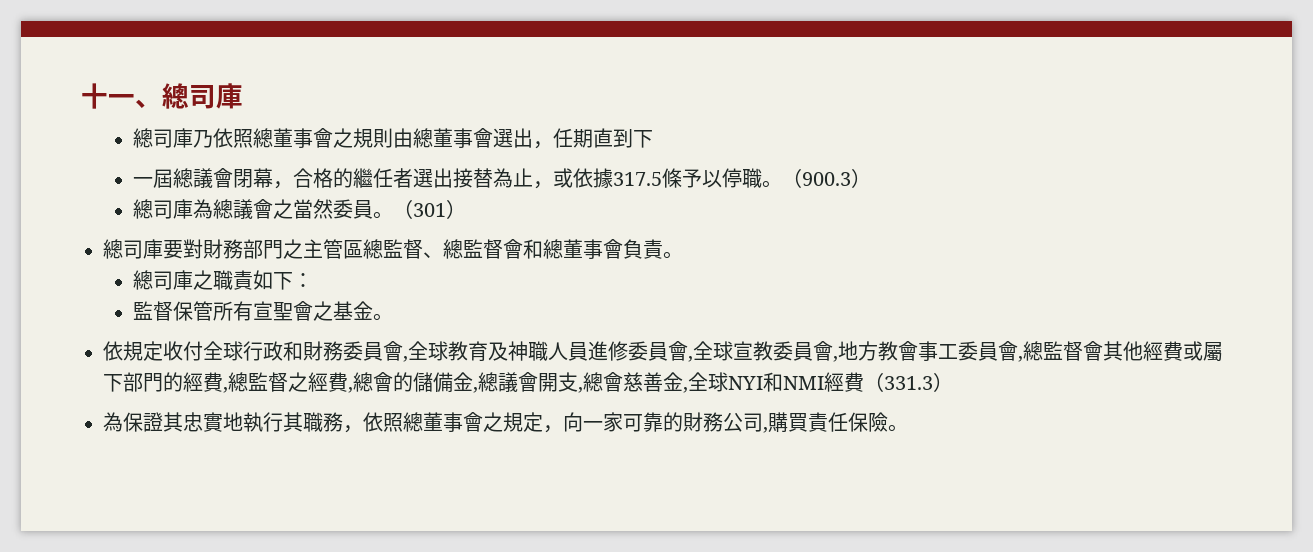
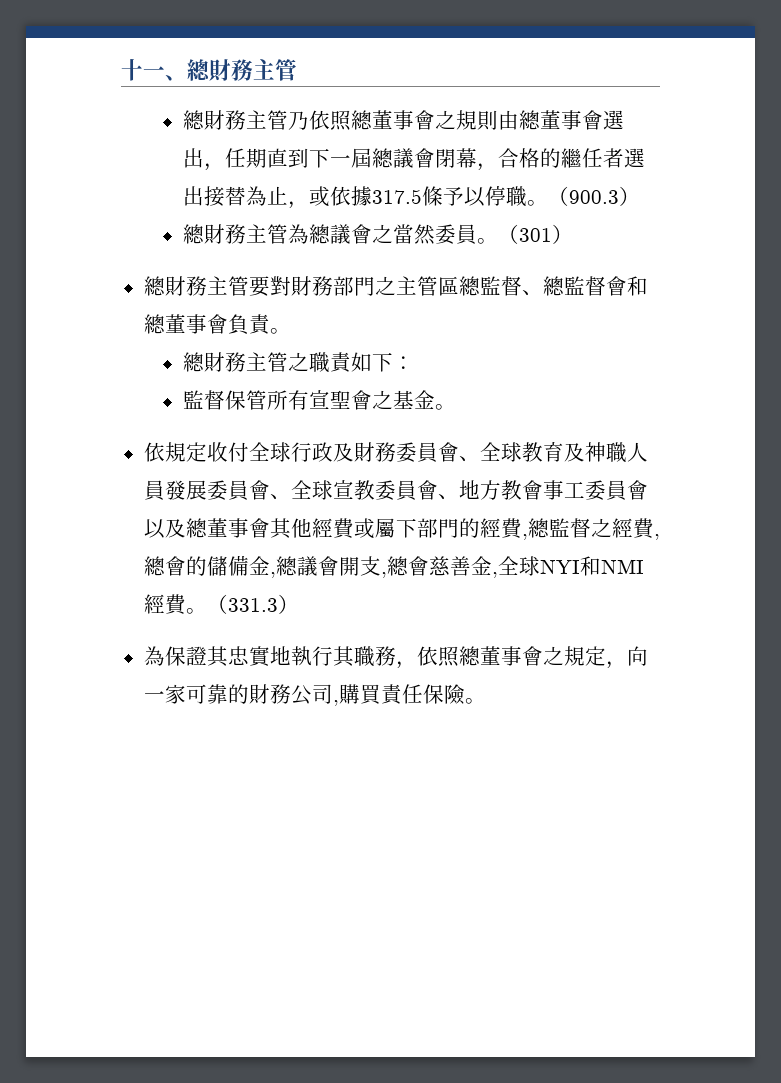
- 十一、總司庫
- 總司庫乃依照總董事會之規則由總董事會選出，任期直到下
- 一屆總議會閉幕，合格的繼任者選出接替為止，或依據317.5條予以停職。
+ 十一、總財務主管
+ 總財務主管乃依照總董事會之規則由總董事會選出，任期直到下一屆總議會閉幕，合格的繼任者選出接替為止，或依據317.5條予以停職。
- 總司庫為總議會之當然委員。
+ 總財務主管為總議會之當然委員。
- 總司庫要對財務部門之主管區總監督、總監督會和總董事會負責。
+ 總財務主管要對財務部門之主管區總監督、總監督會和總董事會負責。
- 總司庫之職責如下：
+ 總財務主管之職責如下：
- 依規定收付全球行政和財務委員會,全球教育及神職人員進修委員會,全球宣教委員會,地方教會事工委員會,總監督會其他經費或屬下部門的經費,總監督之經費,總會的儲備金,總議會開支,總會慈善金,全球NYI和NMI經費（331.3）
+ 依規定收付全球行政及財務委員會、全球教育及神職人員發展委員會、全球宣教委員會、地方教會事工委員會以及總董事會其他經費或屬下部門的經費,總監督之經費,總會的儲備金,總議會開支,總會慈善金,全球NYI和NMI經費。（331.3）

